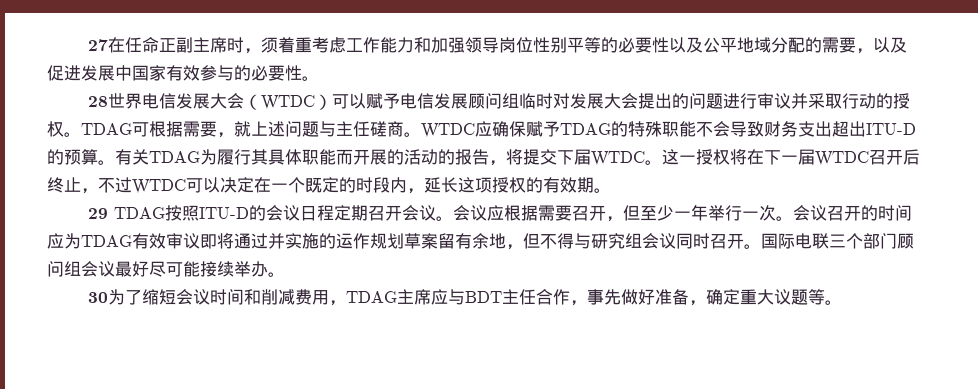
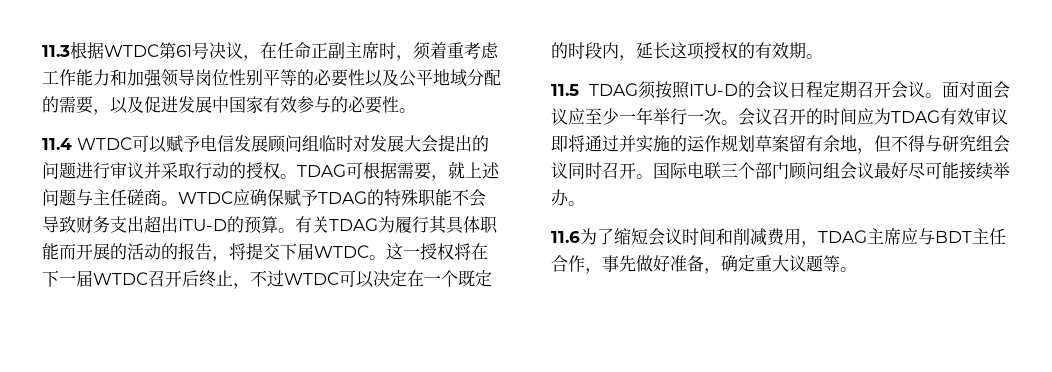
- 27在任命正副主席时，须着重考虑工作能力和加强领导岗位性别平等的必要性以及公平地域分配的需要，以及促进发展中国家有效参与的必要性。
+ 11.3根据WTDC第61号决议，在任命正副主席时，须着重考虑工作能力和加强领导岗位性别平等的必要性以及公平地域分配的需要，以及促进发展中国家有效参与的必要性。
- 28世界电信发展大会（WTDC）可以赋予电信发展顾问组临时对发展大会提出的问题进行审议并采取行动的授权。
+ 11.4 WTDC可以赋予电信发展顾问组临时对发展大会提出的问题进行审议并采取行动的授权。
- 29 TDAG按照ITU-D的会议日程定期召开会议。
+ 11.5 TDAG须按照ITU-D的会议日程定期召开会议。
- 会议应根据需要召开，但至少一年举行一次。
+ 面对面会议应至少一年举行一次。
- 30为了缩短会议时间和削减费用，TDAG主席应与BDT主任合作，事先做好准备，确定重大议题等。
+ 11.6为了缩短会议时间和削减费用，TDAG主席应与BDT主任合作，事先做好准备，确定重大议题等。

